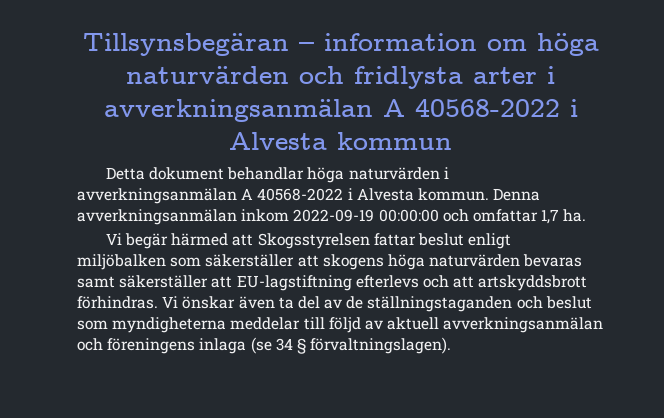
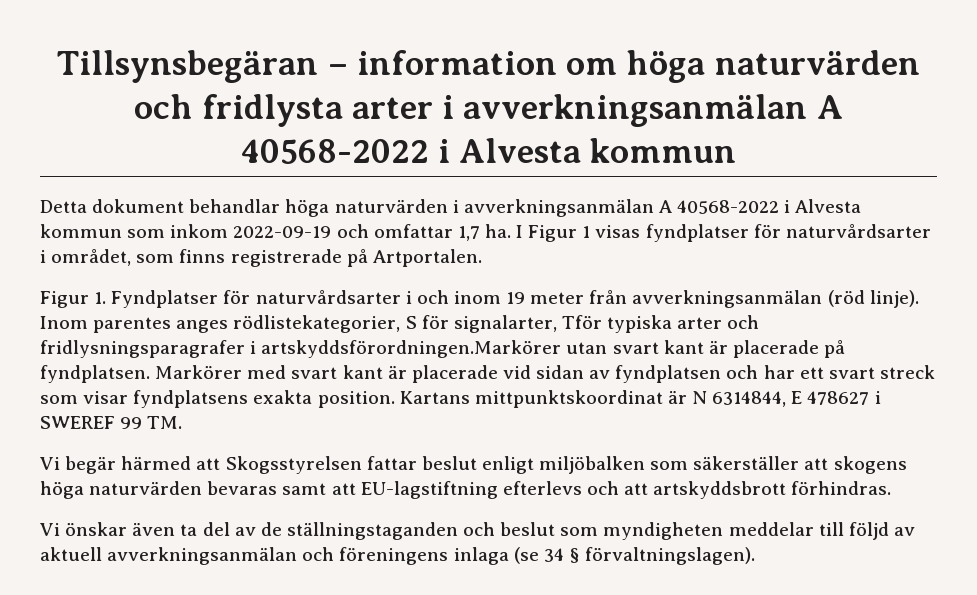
- Detta dokument behandlar höga naturvärden i avverkningsanmälan A 40568-2022 i Alvesta kommun. Denna avverkningsanmälan inkom 2022-09-19 00:00:00 och omfattar 1,7 ha.
+ Detta dokument behandlar höga naturvärden i avverkningsanmälan A 40568-2022 i Alvesta kommun som inkom 2022-09-19 och omfattar 1,7 ha. I Figur 1 visas fyndplatser för naturvårdsarter i området, som finns registrerade på Artportalen.
+ Figur 1. Fyndplatser för naturvårdsarter i och inom 19 meter från avverkningsanmälan (röd linje). Inom parentes anges rödlistekategorier, S för signalarter, Tför typiska arter och fridlysningsparagrafer i artskyddsförordningen.Markörer utan svart kant är placerade på fyndplatsen. Markörer med svart kant är placerade vid sidan av fyndplatsen och har ett svart streck som visar fyndplatsens exakta position. Kartans mittpunktskoordinat är N 6314844, E 478627 i SWEREF 99 TM.
- Vi begär härmed att Skogsstyrelsen fattar beslut enligt miljöbalken som säkerställer att skogens höga naturvärden bevaras samt säkerställer att EU-lagstiftning efterlevs och att artskyddsbrott förhindras. Vi önskar även ta del av de ställningstaganden och beslut som myndigheterna meddelar till följd av aktuell avverkningsanmälan och föreningens inlaga (se 34 § förvaltningslagen).
+ Vi begär härmed att Skogsstyrelsen fattar beslut enligt miljöbalken som säkerställer att skogens höga naturvärden bevaras samt att EU-lagstiftning efterlevs och att artskyddsbrott förhindras.
+ Vi önskar även ta del av de ställningstaganden och beslut som myndigheten meddelar till följd av aktuell avverkningsanmälan och föreningens inlaga (se 34 § förvaltningslagen).

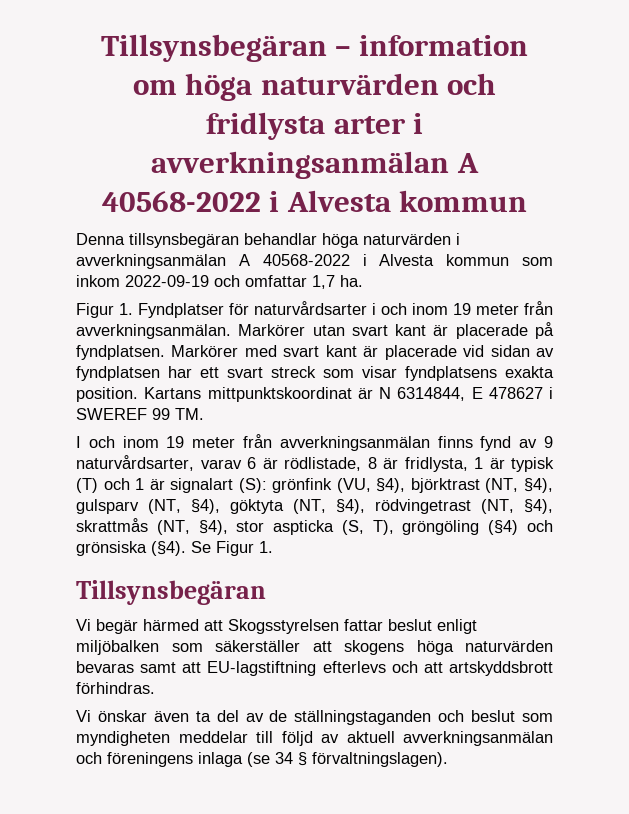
- Detta dokument behandlar höga naturvärden i avverkningsanmälan A 40568-2022 i Alvesta kommun som inkom 2022-09-19 och omfattar 1,7 ha. I Figur 1 visas fyndplatser för naturvårdsarter i området, som finns registrerade på Artportalen.
+ Denna tillsynsbegäran behandlar höga naturvärden i avverkningsanmälan A 40568-2022 i Alvesta kommun som inkom 2022-09-19 och omfattar 1,7 ha.
- Figur 1. Fyndplatser för naturvårdsarter i och inom 19 meter från avverkningsanmälan (röd linje). Inom parentes anges rödlistekategorier, S för signalarter, Tför typiska arter och fridlysningsparagrafer i artskyddsförordningen.Markörer utan svart kant är placerade på fyndplatsen.
+ Figur 1. Fyndplatser för naturvårdsarter i och inom 19 meter från avverkningsanmälan. Markörer utan svart kant är placerade på fyndplatsen.
- Markörer med svart kant är placerade vid sidan av fyndplatsen och har ett svart streck som visar fyndplatsens exakta position.
+ Markörer med svart kant är placerade vid sidan av fyndplatsen har ett svart streck som visar fyndplatsens exakta position.
+ I och inom 19 meter från avverkningsanmälan finns fynd av 9 naturvårdsarter, varav 6 är rödlistade, 8 är fridlysta, 1 är typisk (T) och 1 är signalart (S): grönfink (VU, §4), björktrast (NT, §4), gulsparv (NT, §4), göktyta (NT, §4), rödvingetrast (NT, §4), skrattmås (NT, §4), stor aspticka (S, T), gröngöling (§4) och grönsiska (§4). Se Figur 1.
+ Tillsynsbegäran

